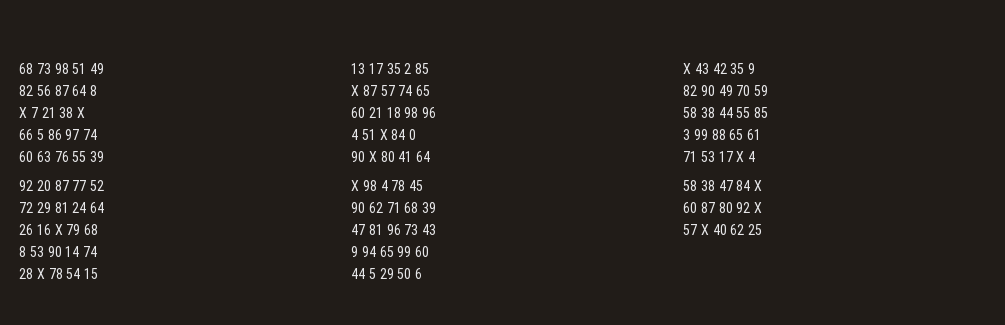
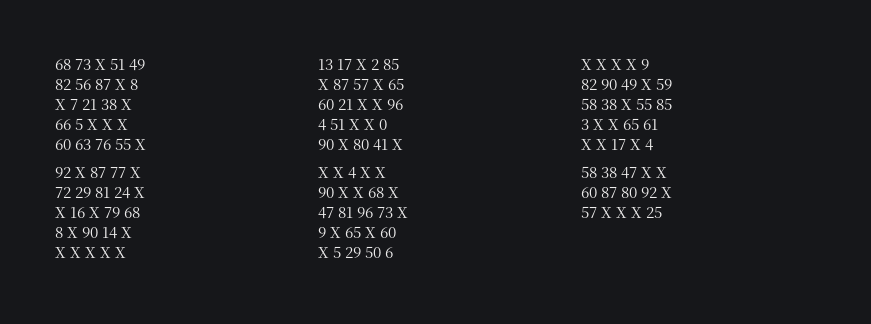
- 68 73 98 51 49
+ 68 73 X 51 49
- 82 56 87 64 8
+ 82 56 87 X 8
- 66 5 86 97 74
+ 66 5 X X X
- 60 63 76 55 39
- 92 20 87 77 52
+ 60 63 76 55 X
+ 92 X 87 77 X
- 72 29 81 24 64
- 26 16 X 79 68
+ 72 29 81 24 X
+ X 16 X 79 68
- 8 53 90 14 74
- 28 X 78 54 15
+ 8 X 90 14 X
+ X X X X X
- 13 17 35 2 85
+ 13 17 X 2 85
- X 87 57 74 65
+ X 87 57 X 65
- 60 21 18 98 96
+ 60 21 X X 96
- 4 51 X 84 0
+ 4 51 X X 0
- 90 X 80 41 64
- X 98 4 78 45
- 90 62 71 68 39
+ 90 X 80 41 X
+ X X 4 X X
+ 90 X X 68 X
- 47 81 96 73 43
- 9 94 65 99 60
+ 47 81 96 73 X
+ 9 X 65 X 60
- 44 5 29 50 6
+ X 5 29 50 6
- X 43 42 35 9
+ X X X X 9
- 82 90 49 70 59
+ 82 90 49 X 59
- 58 38 44 55 85
+ 58 38 X 55 85
- 3 99 88 65 61
+ 3 X X 65 61
- 71 53 17 X 4
+ X X 17 X 4
- 58 38 47 84 X
+ 58 38 47 X X
- 57 X 40 62 25
+ 57 X X X 25

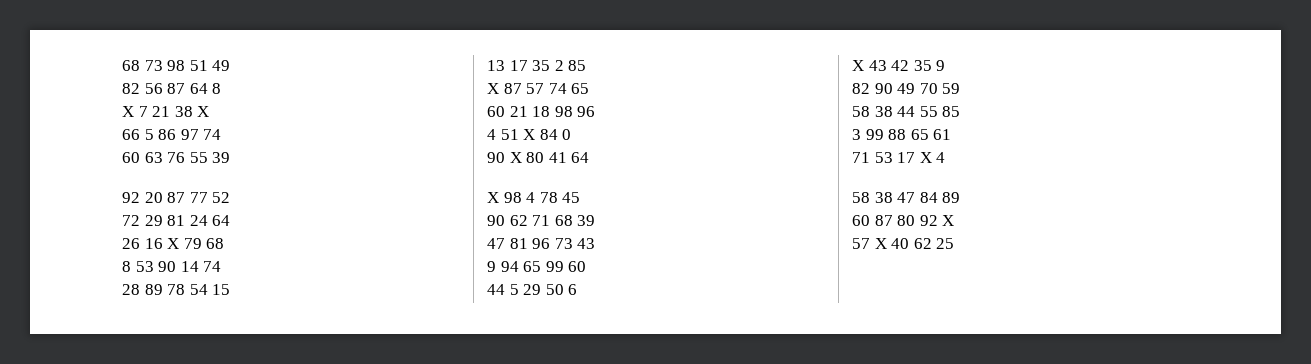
- 68 73 X 51 49
+ 68 73 98 51 49
- 82 56 87 X 8
+ 82 56 87 64 8
- 66 5 X X X
+ 66 5 86 97 74
- 60 63 76 55 X
- 92 X 87 77 X
+ 60 63 76 55 39
+ 92 20 87 77 52
- 72 29 81 24 X
- X 16 X 79 68
+ 72 29 81 24 64
+ 26 16 X 79 68
- 8 X 90 14 X
- X X X X X
+ 8 53 90 14 74
+ 28 89 78 54 15
- 13 17 X 2 85
+ 13 17 35 2 85
- X 87 57 X 65
+ X 87 57 74 65
- 60 21 X X 96
+ 60 21 18 98 96
- 4 51 X X 0
+ 4 51 X 84 0
- 90 X 80 41 X
- X X 4 X X
- 90 X X 68 X
+ 90 X 80 41 64
+ X 98 4 78 45
+ 90 62 71 68 39
- 47 81 96 73 X
- 9 X 65 X 60
+ 47 81 96 73 43
+ 9 94 65 99 60
- X 5 29 50 6
+ 44 5 29 50 6
- X X X X 9
+ X 43 42 35 9
- 82 90 49 X 59
+ 82 90 49 70 59
- 58 38 X 55 85
+ 58 38 44 55 85
- 3 X X 65 61
+ 3 99 88 65 61
- X X 17 X 4
+ 71 53 17 X 4
- 58 38 47 X X
+ 58 38 47 84 89
- 57 X X X 25
+ 57 X 40 62 25

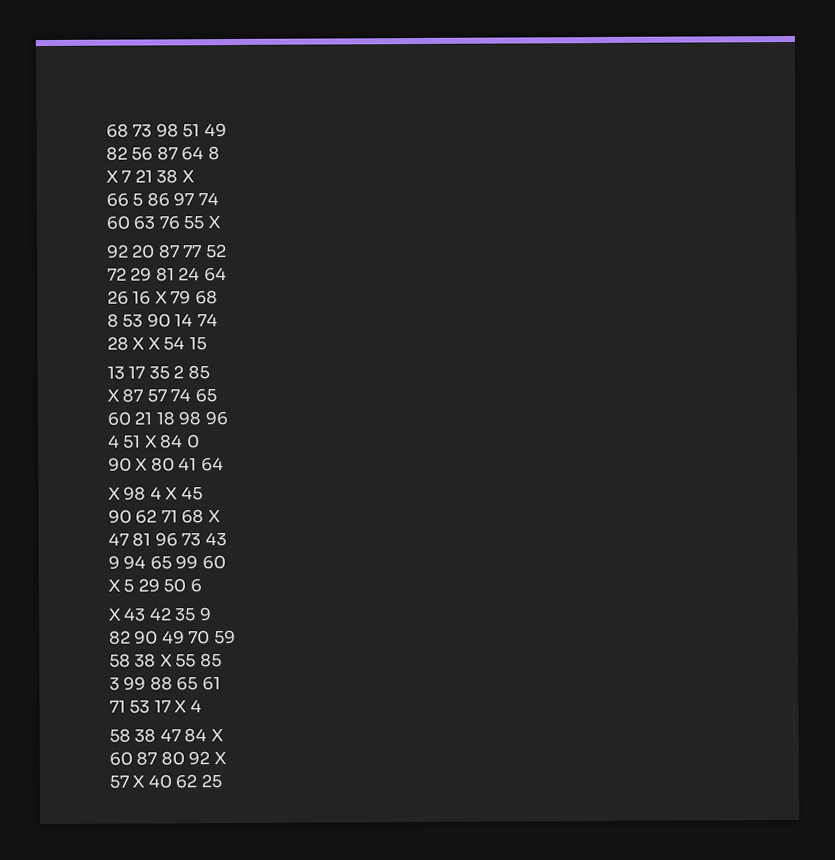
- 60 63 76 55 39
+ 60 63 76 55 X
- 28 89 78 54 15
+ 28 X X 54 15
- X 98 4 78 45
+ X 98 4 X 45
- 90 62 71 68 39
+ 90 62 71 68 X
- 44 5 29 50 6
+ X 5 29 50 6
- 58 38 44 55 85
+ 58 38 X 55 85
- 58 38 47 84 89
+ 58 38 47 84 X

